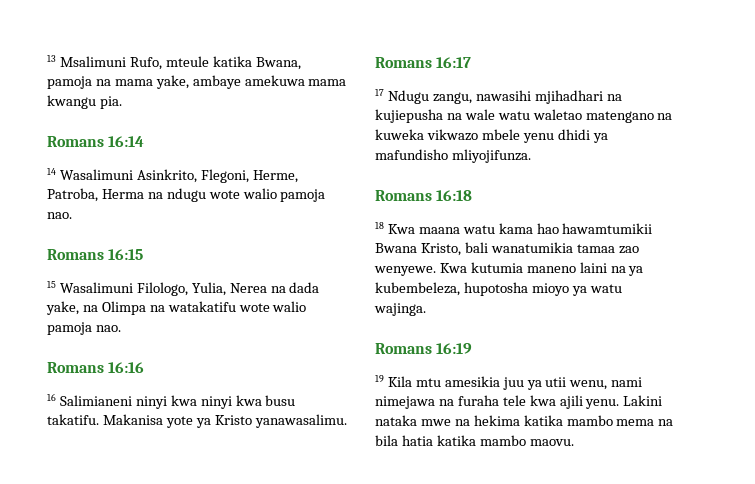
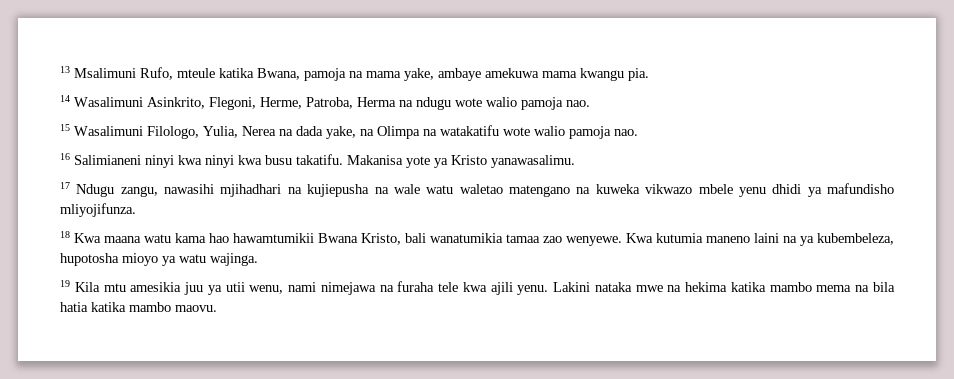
- Romans 16:14
- Romans 16:15
- Romans 16:16
- Romans 16:17
- Romans 16:18
- Romans 16:19

